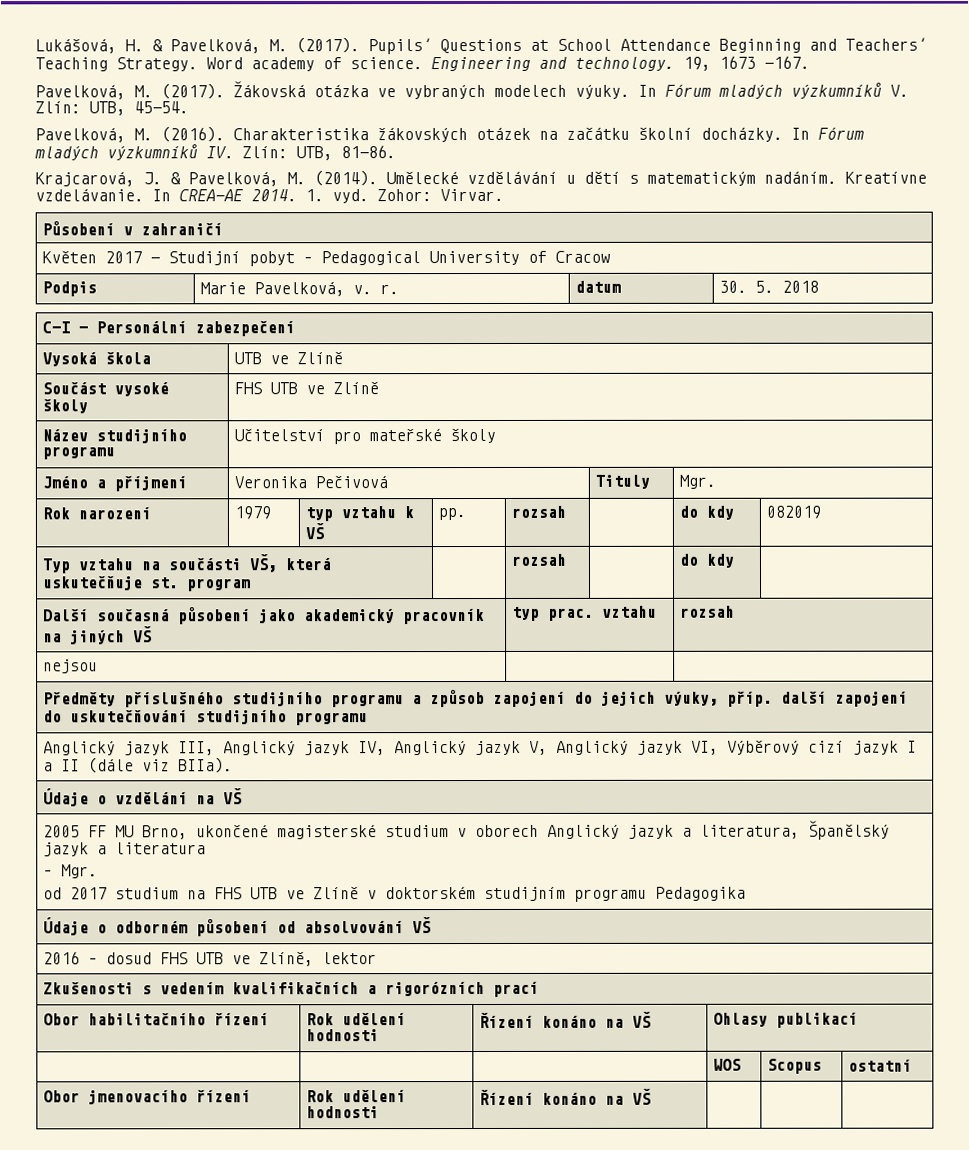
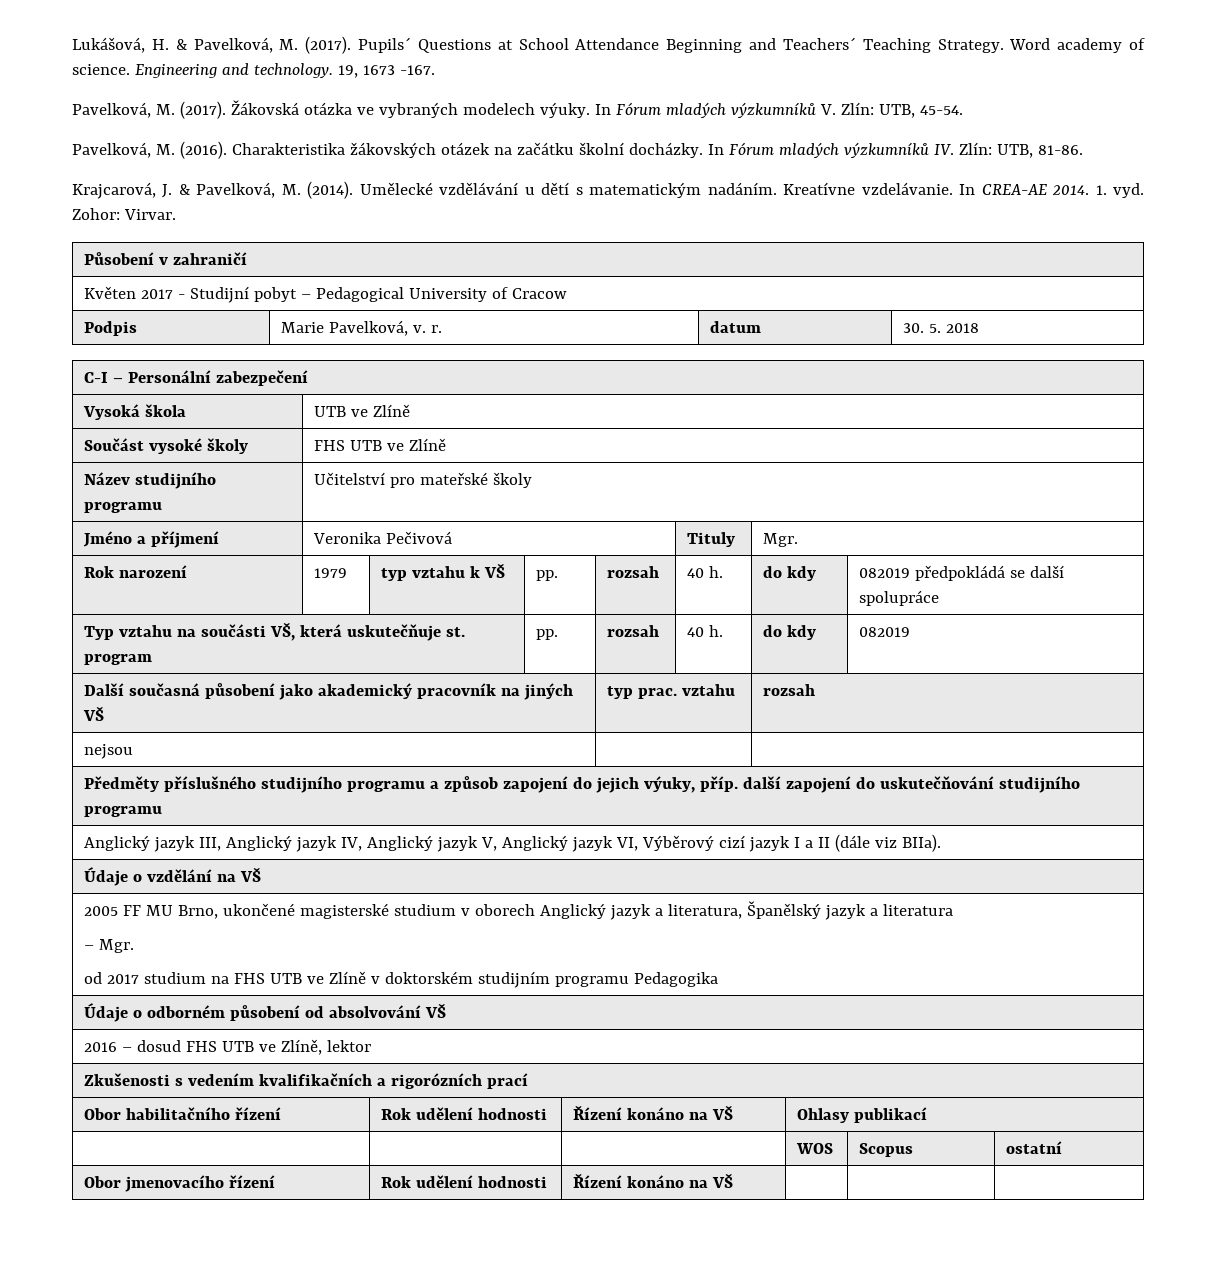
- Rok narození | 1979 | typ vztahu k VŠ | pp. | rozsah | | do kdy | 082019
+ Rok narození | 1979 | typ vztahu k VŠ | pp. | rozsah | 40 h. | do kdy | 082019 předpokládá se další spolupráce
- Typ vztahu na součásti VŠ, která uskutečňuje st. program | | rozsah | | do kdy |
+ Typ vztahu na součásti VŠ, která uskutečňuje st. program | pp. | rozsah | 40 h. | do kdy | 082019

